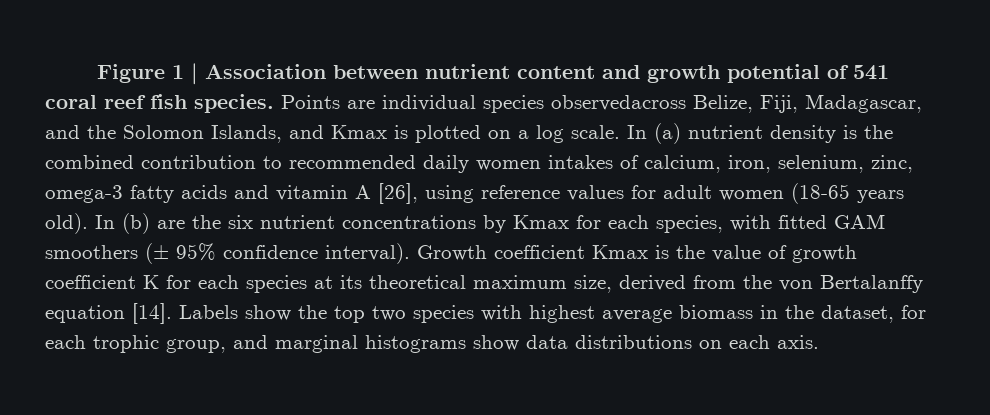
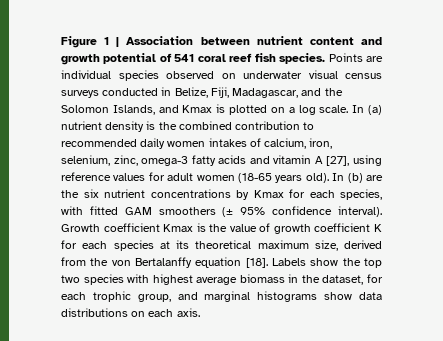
- Points are individual species observedacross Belize, Fiji, Madagascar, and the Solomon Islands, and Kmax is plotted on a log scale.
+ Points are individual species observed on underwater visual census surveys conducted in Belize, Fiji, Madagascar, and the Solomon Islands, and Kmax is plotted on a log scale.
- In (a) nutrient density is the combined contribution to recommended daily women intakes of calcium, iron, selenium, zinc, omega-3 fatty acids and vitamin A [26], using reference values for adult women (18-65 years old).
+ In (a) nutrient density is the combined contribution to recommended daily women intakes of calcium, iron, selenium, zinc, omega-3 fatty acids and vitamin A [27], using reference values for adult women (18-65 years old).
- Growth coefficient Kmax is the value of growth coefficient K for each species at its theoretical maximum size, derived from the von Bertalanffy equation [14].
+ Growth coefficient Kmax is the value of growth coefficient K for each species at its theoretical maximum size, derived from the von Bertalanffy equation [18].

